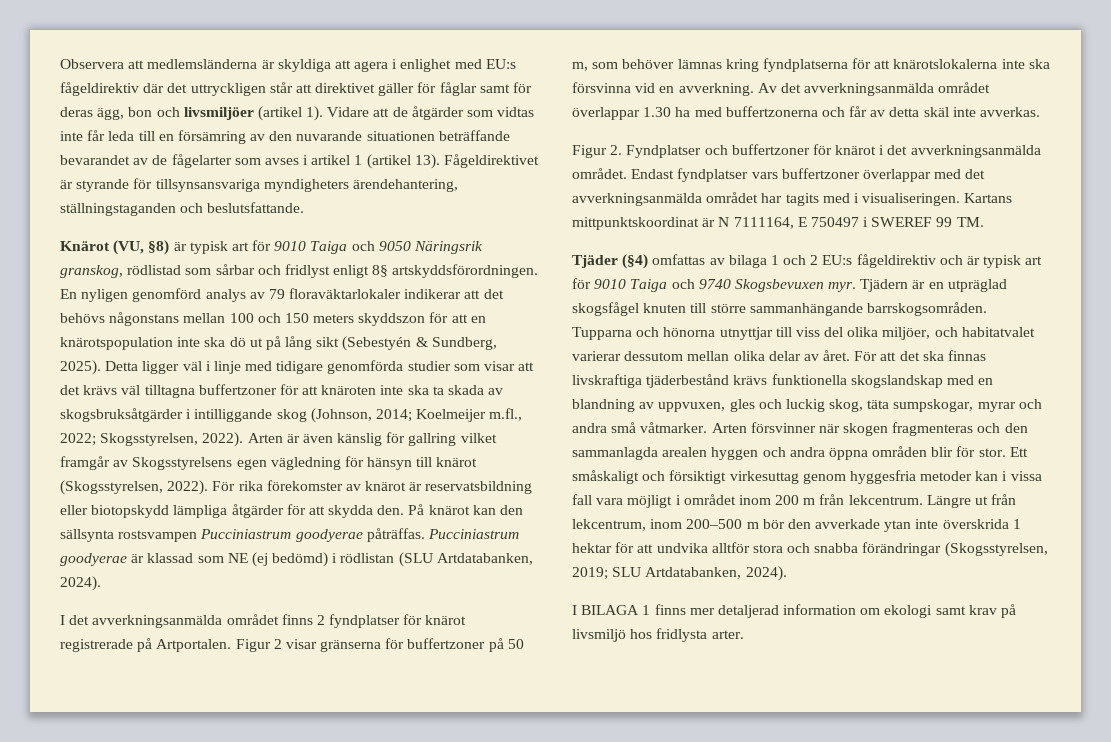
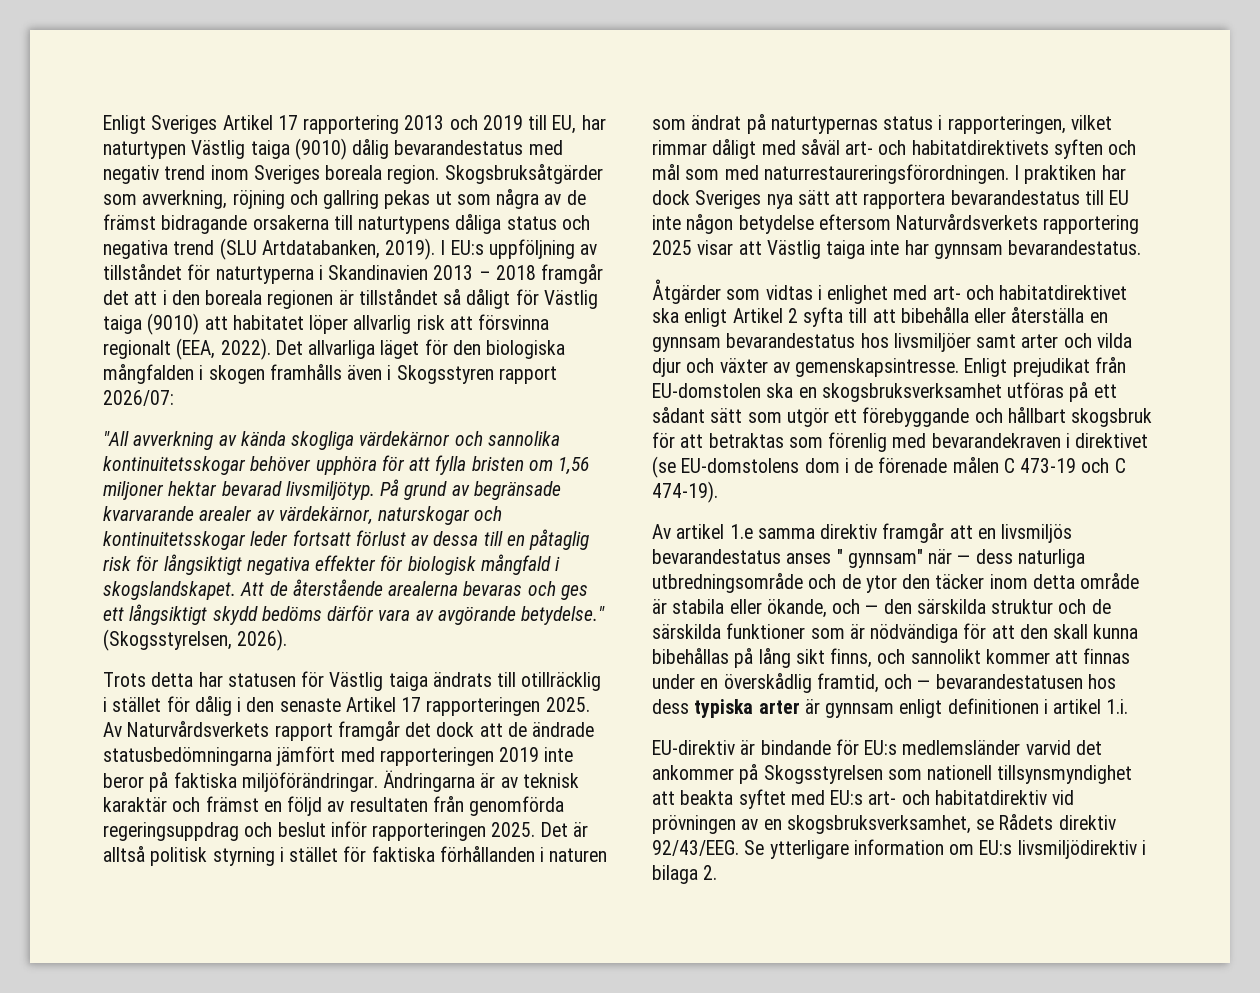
- Observera att medlemsländerna är skyldiga att agera i enlighet med EU:s fågeldirektiv där det uttryckligen står att direktivet gäller för fåglar samt för deras ägg, bon och livsmiljöer (artikel 1). Vidare att de åtgärder som vidtas inte får leda till en försämring av den nuvarande situationen beträffande bevarandet av de fågelarter som avses i artikel 1 (artikel 13). Fågeldirektivet är styrande för tillsynsansvariga myndigheters ärendehantering, ställningstaganden och beslutsfattande.
- Knärot (VU, §8) är typisk art för 9010 Taiga och 9050 Näringsrik granskog, rödlistad som sårbar och fridlyst enligt 8§ artskyddsförordningen. En nyligen genomförd analys av 79 floraväktarlokaler indikerar att det behövs någonstans mellan 100 och 150 meters skyddszon för att en knärotspopulation inte ska dö ut på lång sikt (Sebestyén & Sundberg, 2025). Detta ligger väl i linje med tidigare genomförda studier som visar att det krävs väl tilltagna buffertzoner för att knäroten inte ska ta skada av skogsbruksåtgärder i intilliggande skog (Johnson, 2014; Koelmeijer m.fl., 2022; Skogsstyrelsen, 2022). Arten är även känslig för gallring vilket framgår av Skogsstyrelsens egen vägledning för hänsyn till knärot (Skogsstyrelsen, 2022). För rika förekomster av knärot är reservatsbildning eller biotopskydd lämpliga åtgärder för att skydda den. På knärot kan den sällsynta rostsvampen Pucciniastrum goodyerae påträffas. Pucciniastrum goodyerae är klassad som NE (ej bedömd) i rödlistan (SLU Artdatabanken, 2024).
- I det avverkningsanmälda området finns 2 fyndplatser för knärot registrerade på Artportalen. Figur 2 visar gränserna för buffertzoner på 50 m, som behöver lämnas kring fyndplatserna för att knärotslokalerna inte ska försvinna vid en avverkning. Av det avverkningsanmälda området överlappar 1.30 ha med buffertzonerna och får av detta skäl inte avverkas.
- Figur 2. Fyndplatser och buffertzoner för knärot i det avverkningsanmälda området. Endast fyndplatser vars buffertzoner överlappar med det avverkningsanmälda området har tagits med i visualiseringen. Kartans mittpunktskoordinat är N 7111164, E 750497 i SWEREF 99 TM.
- Tjäder (§4) omfattas av bilaga 1 och 2 EU:s fågeldirektiv och är typisk art för 9010 Taiga och 9740 Skogsbevuxen myr. Tjädern är en utpräglad skogsfågel knuten till större sammanhängande barrskogsområden. Tupparna och hönorna utnyttjar till viss del olika miljöer, och habitatvalet varierar dessutom mellan olika delar av året. För att det ska finnas livskraftiga tjäderbestånd krävs funktionella skogslandskap med en blandning av uppvuxen, gles och luckig skog, täta sumpskogar, myrar och andra små våtmarker. Arten försvinner när skogen fragmenteras och den sammanlagda arealen hyggen och andra öppna områden blir för stor. Ett småskaligt och försiktigt virkesuttag genom hyggesfria metoder kan i vissa fall vara möjligt i området inom 200 m från lekcentrum. Längre ut från lekcentrum, inom 200–500 m bör den avverkade ytan inte överskrida 1 hektar för att undvika alltför stora och snabba förändringar (Skogsstyrelsen, 2019; SLU Artdatabanken, 2024).
- I BILAGA 1 finns mer detaljerad information om ekologi samt krav på livsmiljö hos fridlysta arter.
+ Enligt Sveriges Artikel 17 rapportering 2013 och 2019 till EU, har naturtypen Västlig taiga (9010) dålig bevarandestatus med negativ trend inom Sveriges boreala region. Skogsbruksåtgärder som avverkning, röjning och gallring pekas ut som några av de främst bidragande orsakerna till naturtypens dåliga status och negativa trend (SLU Artdatabanken, 2019). I EU:s uppföljning av tillståndet för naturtyperna i Skandinavien 2013 – 2018 framgår det att i den boreala regionen är tillståndet så dåligt för Västlig taiga (9010) att habitatet löper allvarlig risk att försvinna regionalt (EEA, 2022). Det allvarliga läget för den biologiska mångfalden i skogen framhålls även i Skogsstyren rapport 2026/07:
+ "All avverkning av kända skogliga värdekärnor och sannolika kontinuitetsskogar behöver upphöra för att fylla bristen om 1,56 miljoner hektar bevarad livsmiljötyp. På grund av begränsade kvarvarande arealer av värdekärnor, naturskogar och kontinuitetsskogar leder fortsatt förlust av dessa till en påtaglig risk för långsiktigt negativa effekter för biologisk mångfald i skogslandskapet. Att de återstående arealerna bevaras och ges ett långsiktigt skydd bedöms därför vara av avgörande betydelse." (Skogsstyrelsen, 2026).
+ Trots detta har statusen för Västlig taiga ändrats till otillräcklig i stället för dålig i den senaste Artikel 17 rapporteringen 2025. Av Naturvårdsverkets rapport framgår det dock att de ändrade statusbedömningarna jämfört med rapporteringen 2019 inte beror på faktiska miljöförändringar. Ändringarna är av teknisk karaktär och främst en följd av resultaten från genomförda regeringsuppdrag och beslut inför rapporteringen 2025. Det är alltså politisk styrning i stället för faktiska förhållanden i naturen som ändrat på naturtypernas status i rapporteringen, vilket rimmar dåligt med såväl art- och habitatdirektivets syften och mål som med naturrestaureringsförordningen. I praktiken har dock Sveriges nya sätt att rapportera bevarandestatus till EU inte någon betydelse eftersom Naturvårdsverkets rapportering 2025 visar att Västlig taiga inte har gynnsam bevarandestatus.
+ Åtgärder som vidtas i enlighet med art- och habitatdirektivet ska enligt Artikel 2 syfta till att bibehålla eller återställa en gynnsam bevarandestatus hos livsmiljöer samt arter och vilda djur och växter av gemenskapsintresse. Enligt prejudikat från EU-domstolen ska en skogsbruksverksamhet utföras på ett sådant sätt som utgör ett förebyggande och hållbart skogsbruk för att betraktas som förenlig med bevarandekraven i direktivet (se EU-domstolens dom i de förenade målen C 473-19 och C 474-19).
+ Av artikel 1.e samma direktiv framgår att en livsmiljös bevarandestatus anses " gynnsam" när — dess naturliga utbredningsområde och de ytor den täcker inom detta område är stabila eller ökande, och — den särskilda struktur och de särskilda funktioner som är nödvändiga för att den skall kunna bibehållas på lång sikt finns, och sannolikt kommer att finnas under en överskådlig framtid, och — bevarandestatusen hos dess typiska arter är gynnsam enligt definitionen i artikel 1.i.
+ EU-direktiv är bindande för EU:s medlemsländer varvid det ankommer på Skogsstyrelsen som nationell tillsynsmyndighet att beakta syftet med EU:s art- och habitatdirektiv vid prövningen av en skogsbruksverksamhet, se Rådets direktiv 92/43/EEG. Se ytterligare information om EU:s livsmiljödirektiv i bilaga 2.

